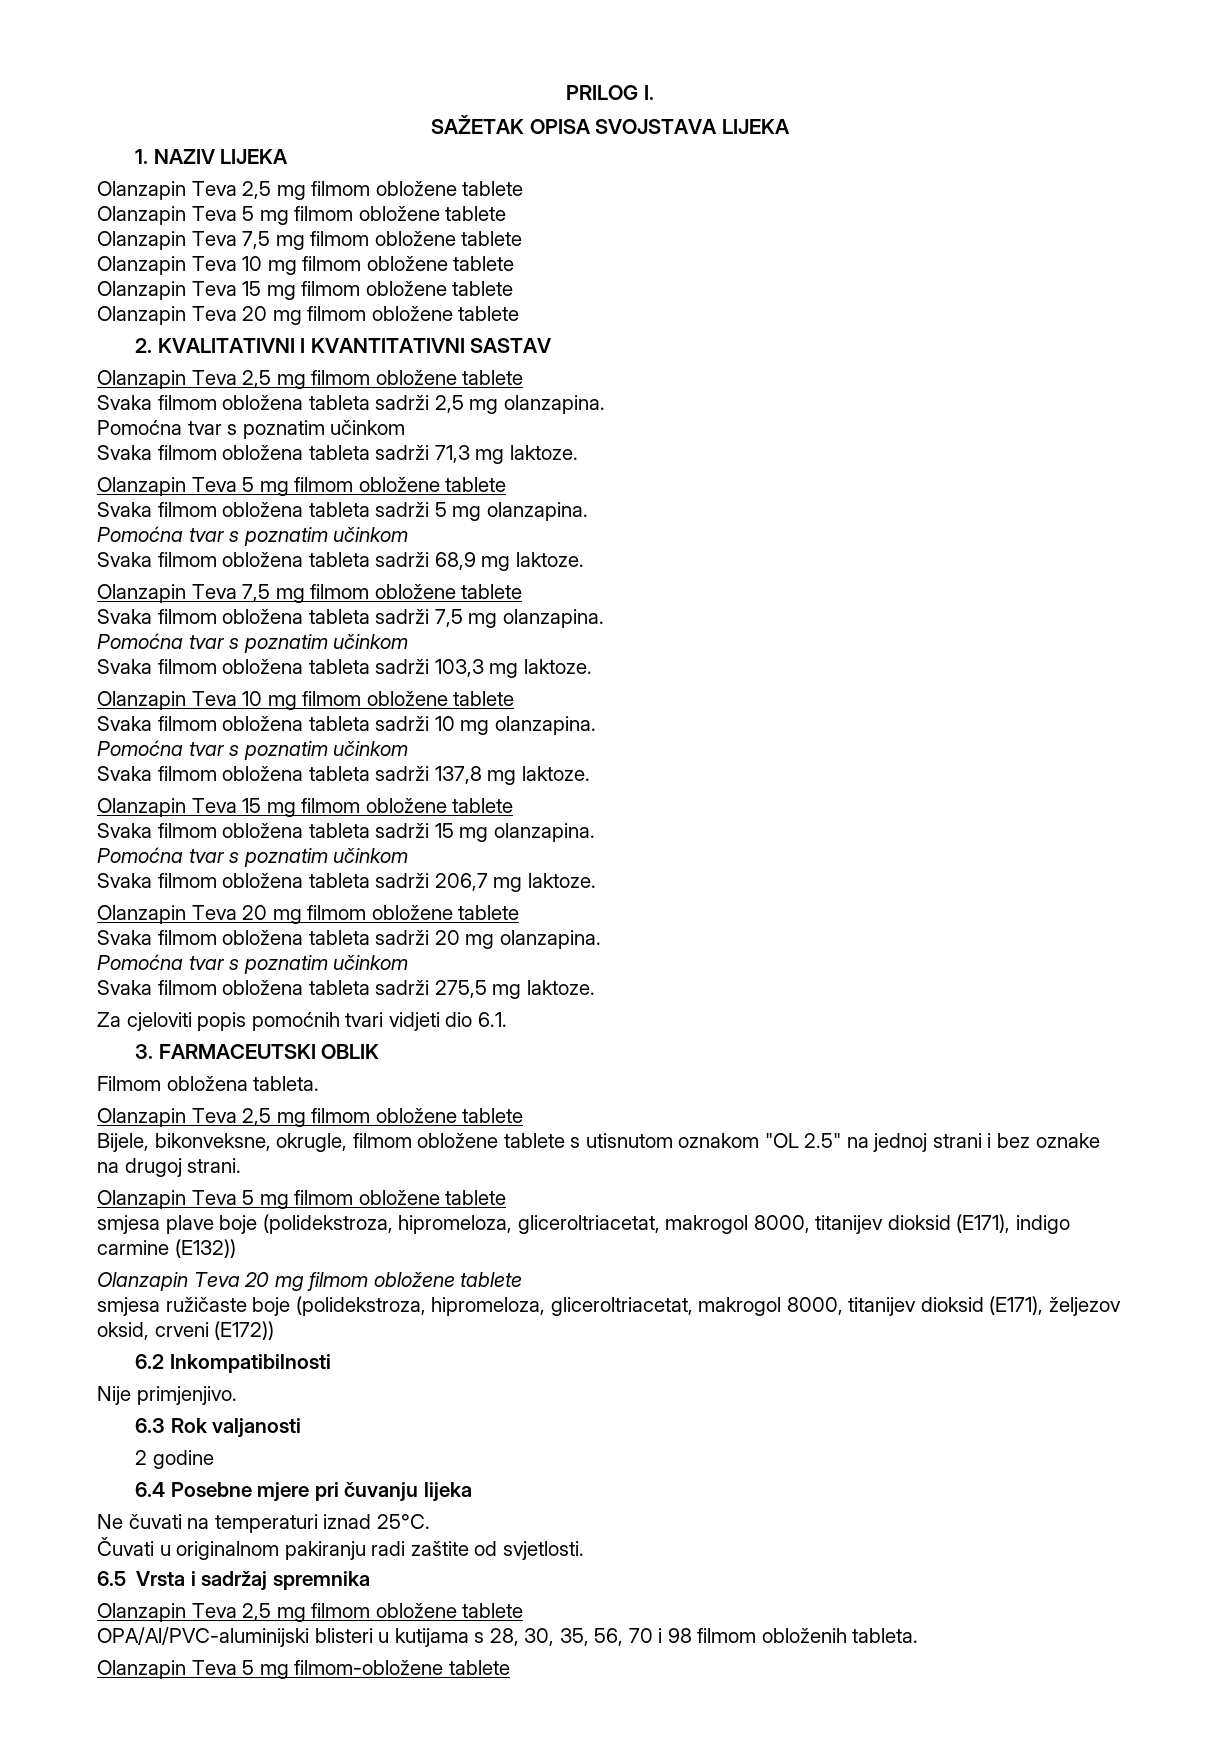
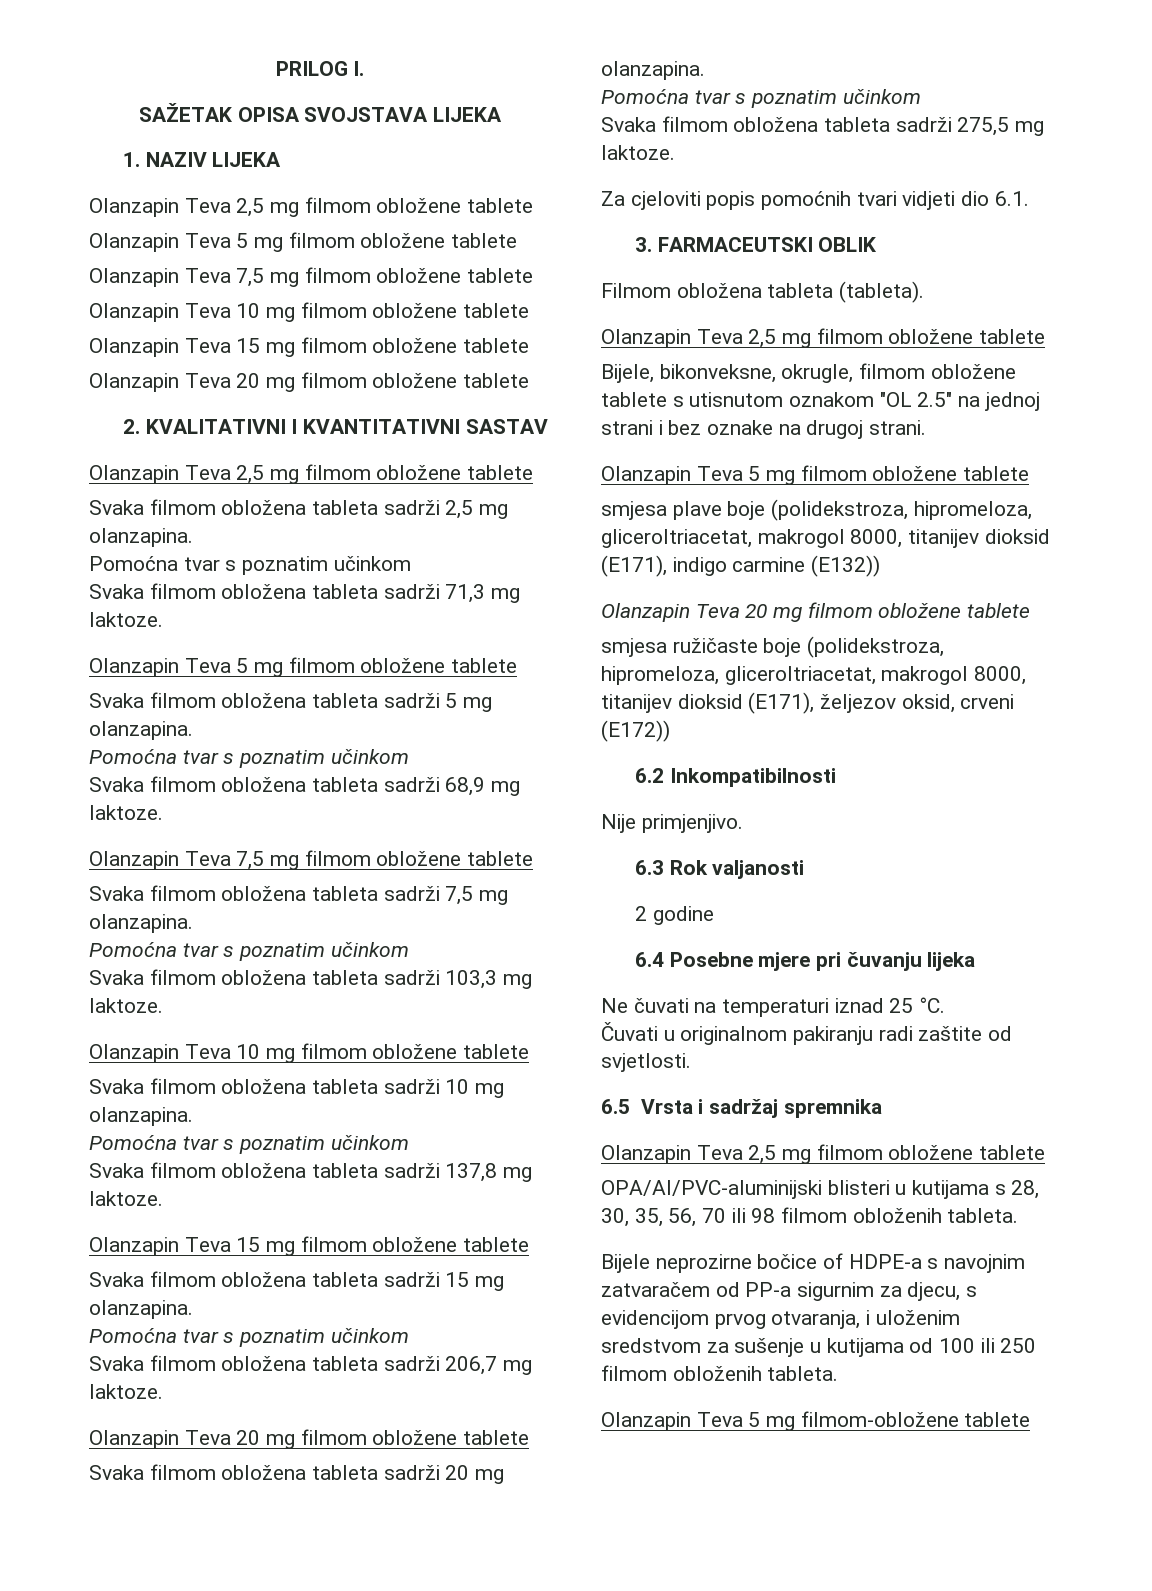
- Filmom obložena tableta.
+ Filmom obložena tableta (tableta).
- Ne čuvati na temperaturi iznad 25°C.
+ Ne čuvati na temperaturi iznad 25 °C.
- OPA/Al/PVC-aluminijski blisteri u kutijama s 28, 30, 35, 56, 70 i 98 filmom obloženih tableta.
+ OPA/Al/PVC-aluminijski blisteri u kutijama s 28, 30, 35, 56, 70 ili 98 filmom obloženih tableta.
+ Bijele neprozirne bočice of HDPE-a s navojnim zatvaračem od PP-a sigurnim za djecu, s evidencijom prvog otvaranja, i uloženim sredstvom za sušenje u kutijama od 100 ili 250 filmom obloženih tableta.

